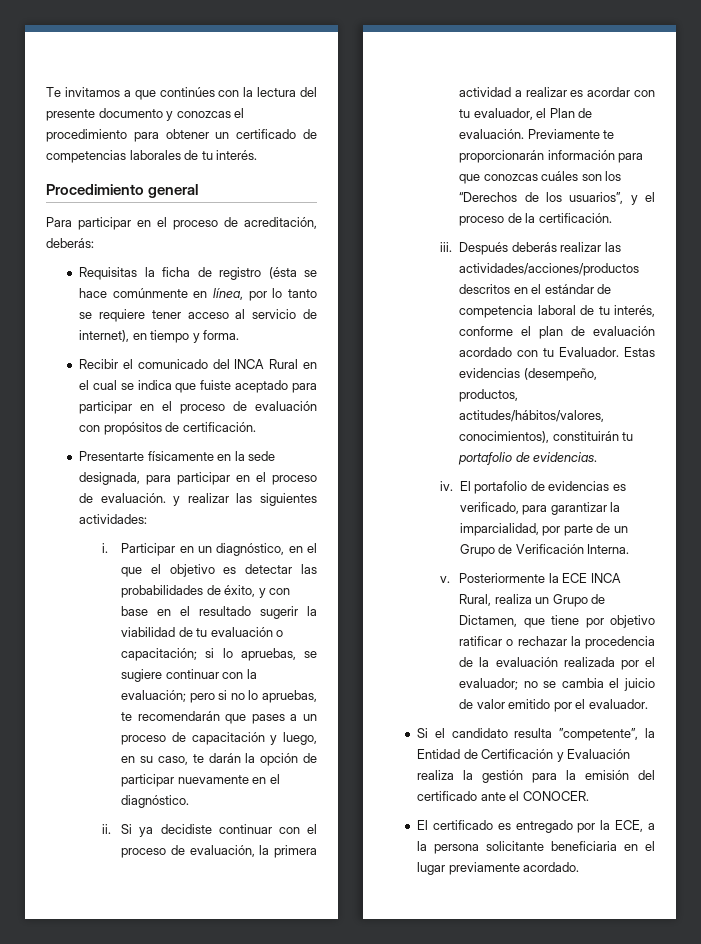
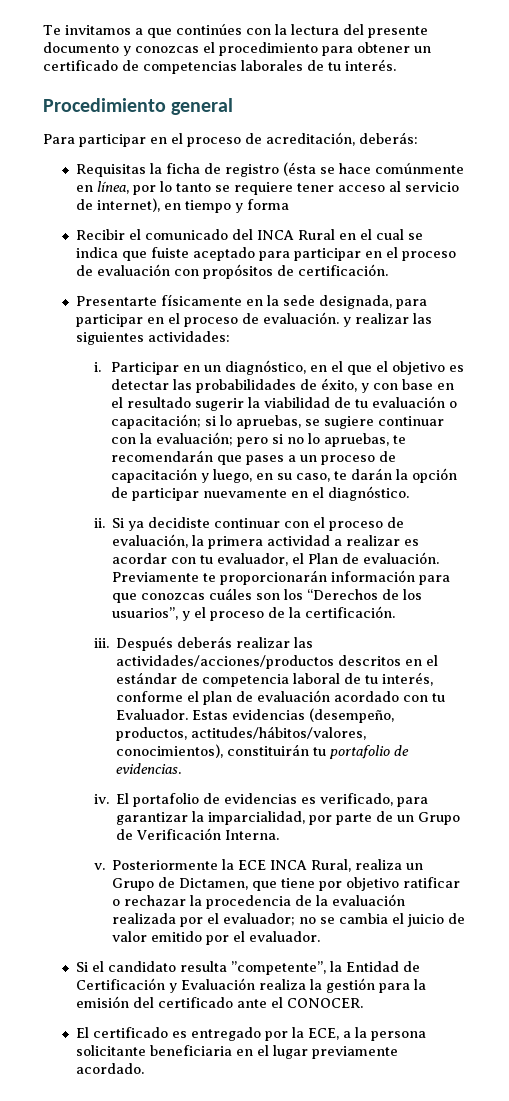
- Requisitas la ficha de registro (ésta se hace comúnmente en línea, por lo tanto se requiere tener acceso al servicio de internet), en tiempo y forma.
+ Requisitas la ficha de registro (ésta se hace comúnmente en línea, por lo tanto se requiere tener acceso al servicio de internet), en tiempo y forma

